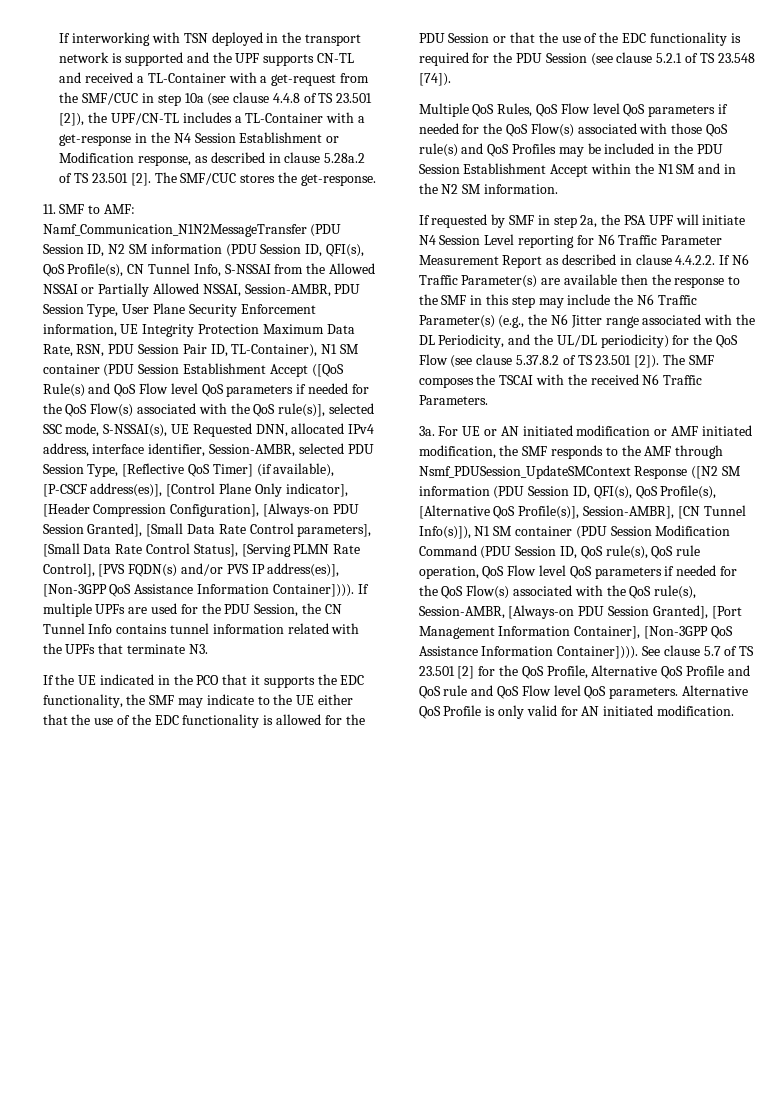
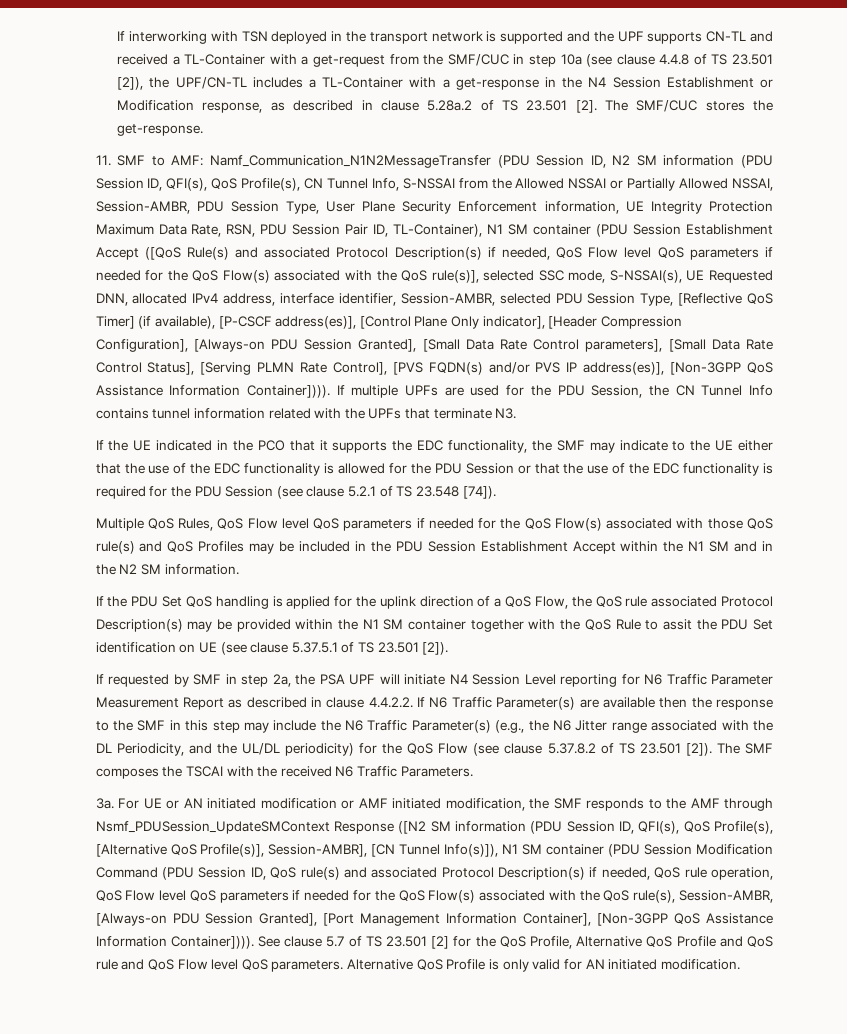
- Namf_Communication_N1N2MessageTransfer (PDU Session ID, N2 SM information (PDU Session ID, QFI(s), QoS Profile(s), CN Tunnel Info, S-NSSAI from the Allowed NSSAI or Partially Allowed NSSAI, Session-AMBR, PDU Session Type, User Plane Security Enforcement information, UE Integrity Protection Maximum Data Rate, RSN, PDU Session Pair ID, TL-Container), N1 SM container (PDU Session Establishment Accept ([QoS Rule(s) and QoS Flow level QoS parameters if needed for the QoS Flow(s) associated with the QoS rule(s)], selected SSC mode, S-NSSAI(s), UE Requested DNN, allocated IPv4 address, interface identifier, Session-AMBR, selected PDU Session Type, [Reflective QoS Timer] (if available), [P-CSCF address(es)], [Control Plane Only indicator], [Header Compression Configuration], [Always-on PDU Session Granted], [Small Data Rate Control parameters], [Small Data Rate Control Status], [Serving PLMN Rate Control], [PVS FQDN(s) and/or PVS IP address(es)], [Non-3GPP QoS Assistance Information Container]))).
+ Namf_Communication_N1N2MessageTransfer (PDU Session ID, N2 SM information (PDU Session ID, QFI(s), QoS Profile(s), CN Tunnel Info, S-NSSAI from the Allowed NSSAI or Partially Allowed NSSAI, Session-AMBR, PDU Session Type, User Plane Security Enforcement information, UE Integrity Protection Maximum Data Rate, RSN, PDU Session Pair ID, TL-Container), N1 SM container (PDU Session Establishment Accept ([QoS Rule(s) and associated Protocol Description(s) if needed, QoS Flow level QoS parameters if needed for the QoS Flow(s) associated with the QoS rule(s)], selected SSC mode, S-NSSAI(s), UE Requested DNN, allocated IPv4 address, interface identifier, Session-AMBR, selected PDU Session Type, [Reflective QoS Timer] (if available), [P-CSCF address(es)], [Control Plane Only indicator], [Header Compression Configuration], [Always-on PDU Session Granted], [Small Data Rate Control parameters], [Small Data Rate Control Status], [Serving PLMN Rate Control], [PVS FQDN(s) and/or PVS IP address(es)], [Non-3GPP QoS Assistance Information Container]))).
+ If the PDU Set QoS handling is applied for the uplink direction of a QoS Flow, the QoS rule associated Protocol Description(s) may be provided within the N1 SM container together with the QoS Rule to assit the PDU Set identification on UE (see clause 5.37.5.1 of TS 23.501 [2]).
- For UE or AN initiated modification or AMF initiated modification, the SMF responds to the AMF through Nsmf_PDUSession_UpdateSMContext Response ([N2 SM information (PDU Session ID, QFI(s), QoS Profile(s), [Alternative QoS Profile(s)], Session-AMBR], [CN Tunnel Info(s)]), N1 SM container (PDU Session Modification Command (PDU Session ID, QoS rule(s), QoS rule operation, QoS Flow level QoS parameters if needed for the QoS Flow(s) associated with the QoS rule(s), Session-AMBR, [Always-on PDU Session Granted], [Port Management Information Container], [Non-3GPP QoS Assistance Information Container]))).
+ For UE or AN initiated modification or AMF initiated modification, the SMF responds to the AMF through Nsmf_PDUSession_UpdateSMContext Response ([N2 SM information (PDU Session ID, QFI(s), QoS Profile(s), [Alternative QoS Profile(s)], Session-AMBR], [CN Tunnel Info(s)]), N1 SM container (PDU Session Modification Command (PDU Session ID, QoS rule(s) and associated Protocol Description(s) if needed, QoS rule operation, QoS Flow level QoS parameters if needed for the QoS Flow(s) associated with the QoS rule(s), Session-AMBR, [Always-on PDU Session Granted], [Port Management Information Container], [Non-3GPP QoS Assistance Information Container]))).

